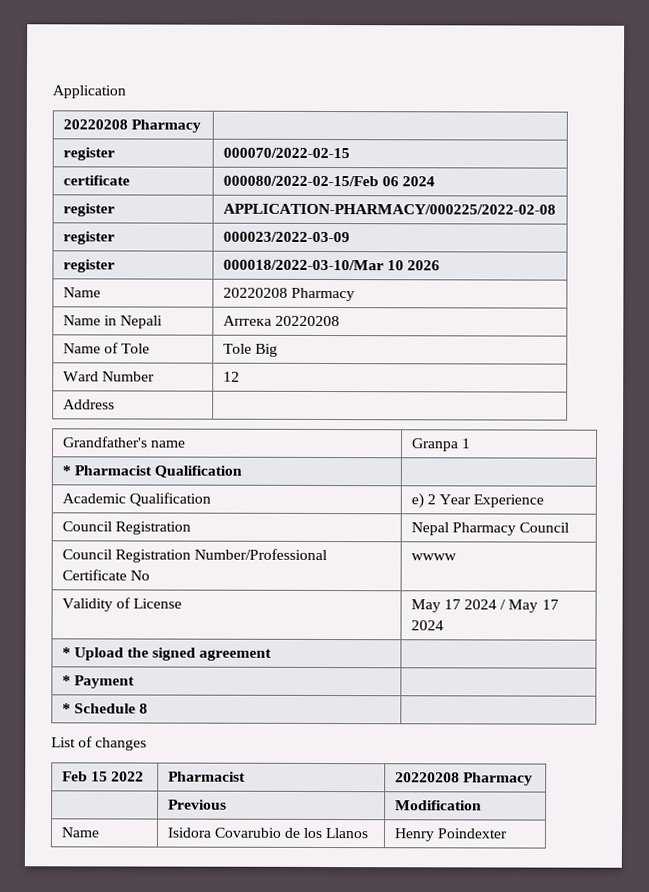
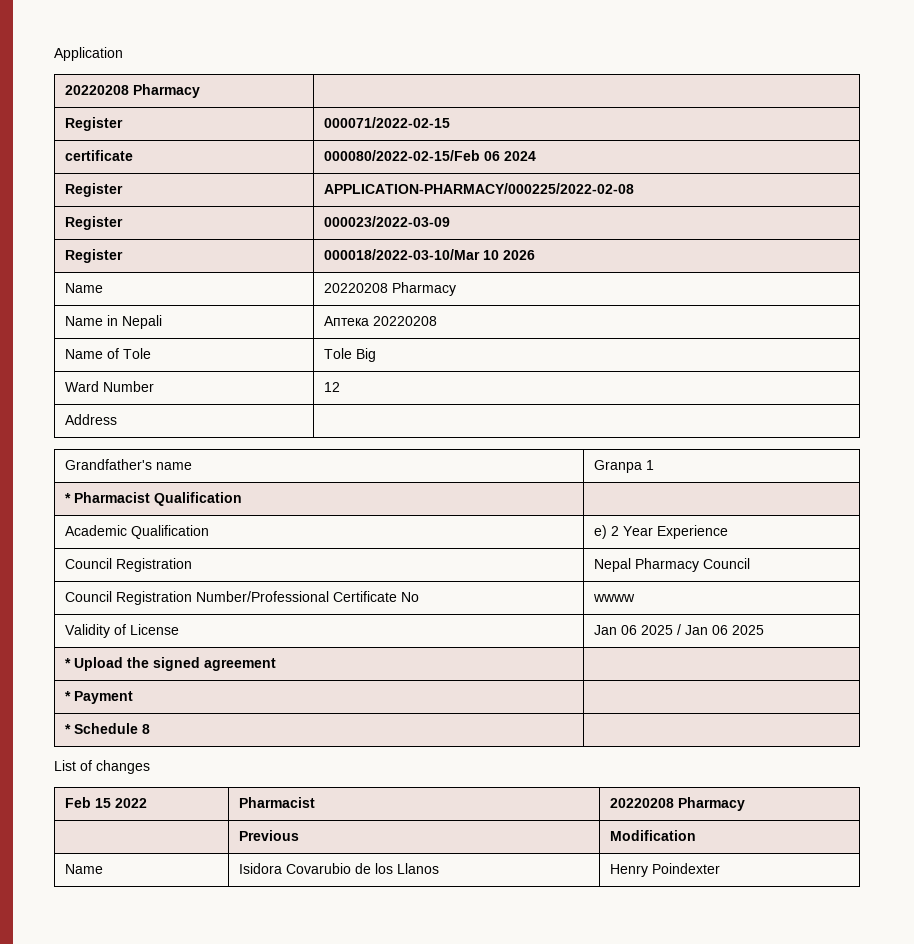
- register | 000070/2022-02-15
+ Register | 000071/2022-02-15
- register | APPLICATION-PHARMACY/000225/2022-02-08
+ Register | APPLICATION-PHARMACY/000225/2022-02-08
- register | 000023/2022-03-09
+ Register | 000023/2022-03-09
- register | 000018/2022-03-10/Mar 10 2026
+ Register | 000018/2022-03-10/Mar 10 2026
- Validity of License | May 17 2024 / May 17 2024
+ Validity of License | Jan 06 2025 / Jan 06 2025

